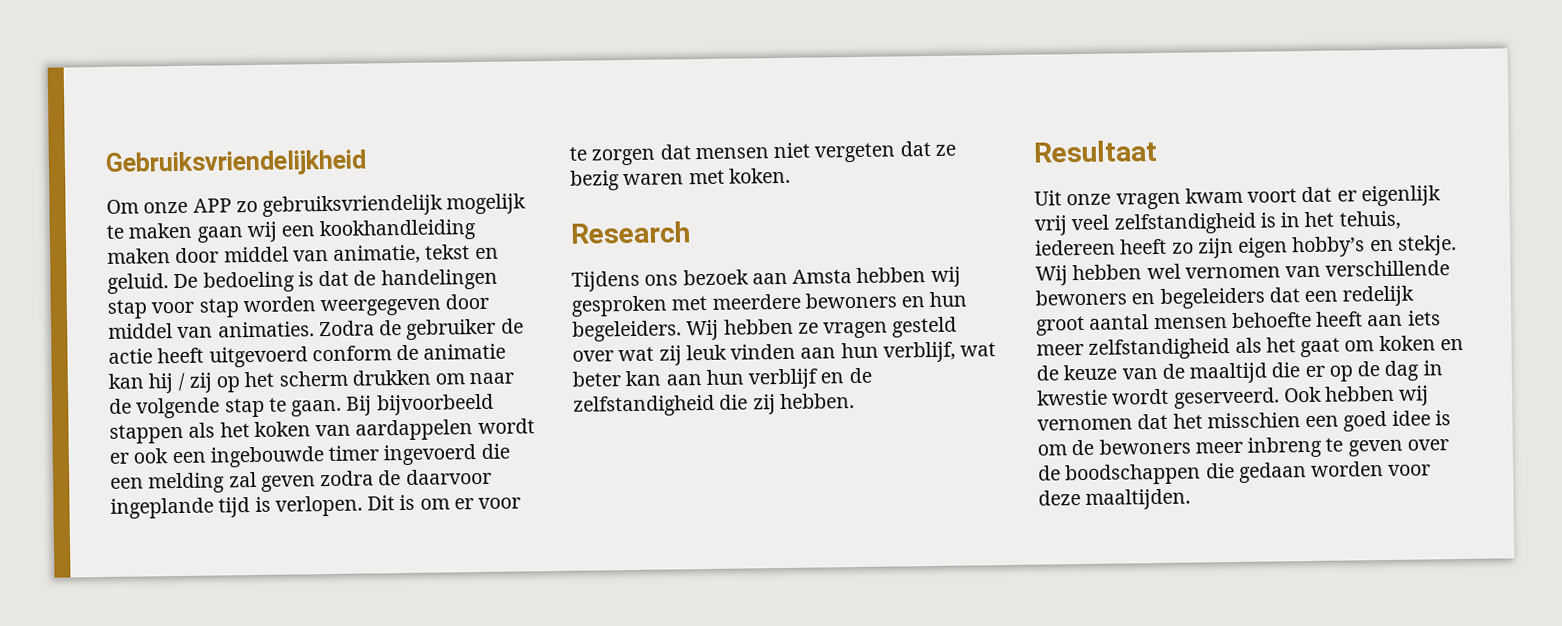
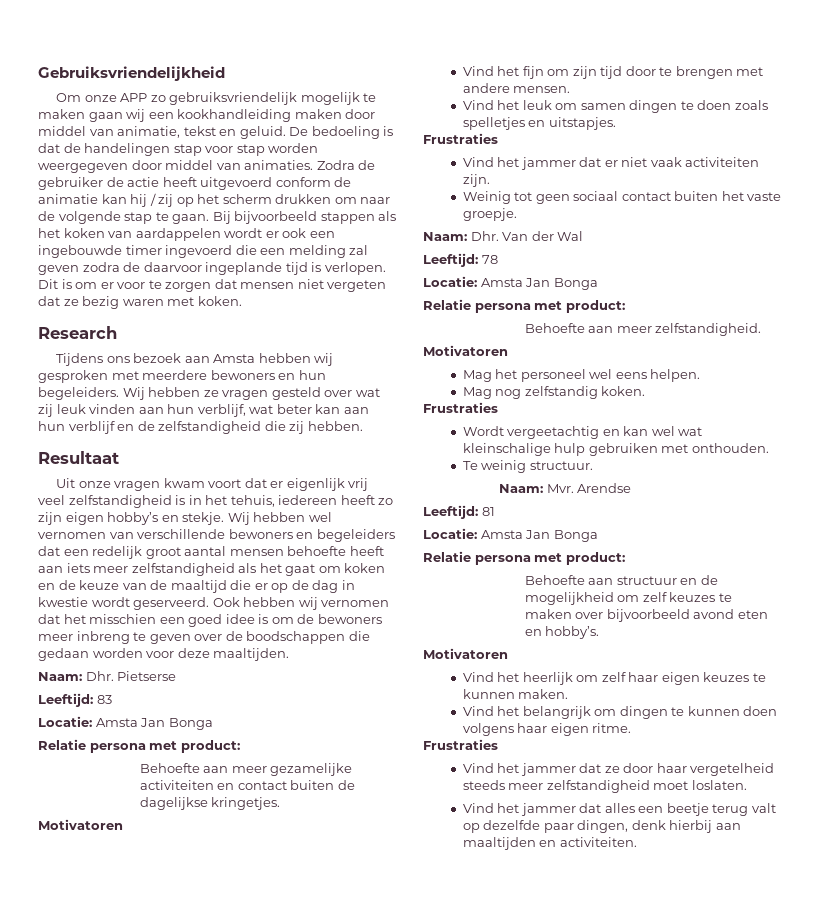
+ Naam: Dhr. Pietserse
+ Leeftijd: 83
+ Locatie: Amsta Jan Bonga
+ Relatie persona met product:
+ Behoefte aan meer gezamelijke activiteiten en contact buiten de dagelijkse kringetjes.
+ Motivatoren
+ Vind het fijn om zijn tijd door te brengen met andere mensen.
+ Vind het leuk om samen dingen te doen zoals spelletjes en uitstapjes.
+ Frustraties
+ Vind het jammer dat er niet vaak activiteiten zijn.
+ Weinig tot geen sociaal contact buiten het vaste groepje.
+ Naam: Dhr. Van der Wal
+ Leeftijd: 78
+ Locatie: Amsta Jan Bonga
+ Relatie persona met product:
+ Behoefte aan meer zelfstandigheid.
+ Motivatoren
+ Mag het personeel wel eens helpen.
+ Mag nog zelfstandig koken.
+ Frustraties
+ Wordt vergeetachtig en kan wel wat kleinschalige hulp gebruiken met onthouden.
+ Te weinig structuur.
+ Naam: Mvr. Arendse
+ Leeftijd: 81
+ Locatie: Amsta Jan Bonga
+ Relatie persona met product:
+ Behoefte aan structuur en de mogelijkheid om zelf keuzes te maken over bijvoorbeeld avond eten en hobby’s.
+ Motivatoren
+ Vind het heerlijk om zelf haar eigen keuzes te kunnen maken.
+ Vind het belangrijk om dingen te kunnen doen volgens haar eigen ritme.
+ Frustraties
+ Vind het jammer dat ze door haar vergetelheid steeds meer zelfstandigheid moet loslaten.
+ Vind het jammer dat alles een beetje terug valt op dezelfde paar dingen, denk hierbij aan maaltijden en activiteiten.

